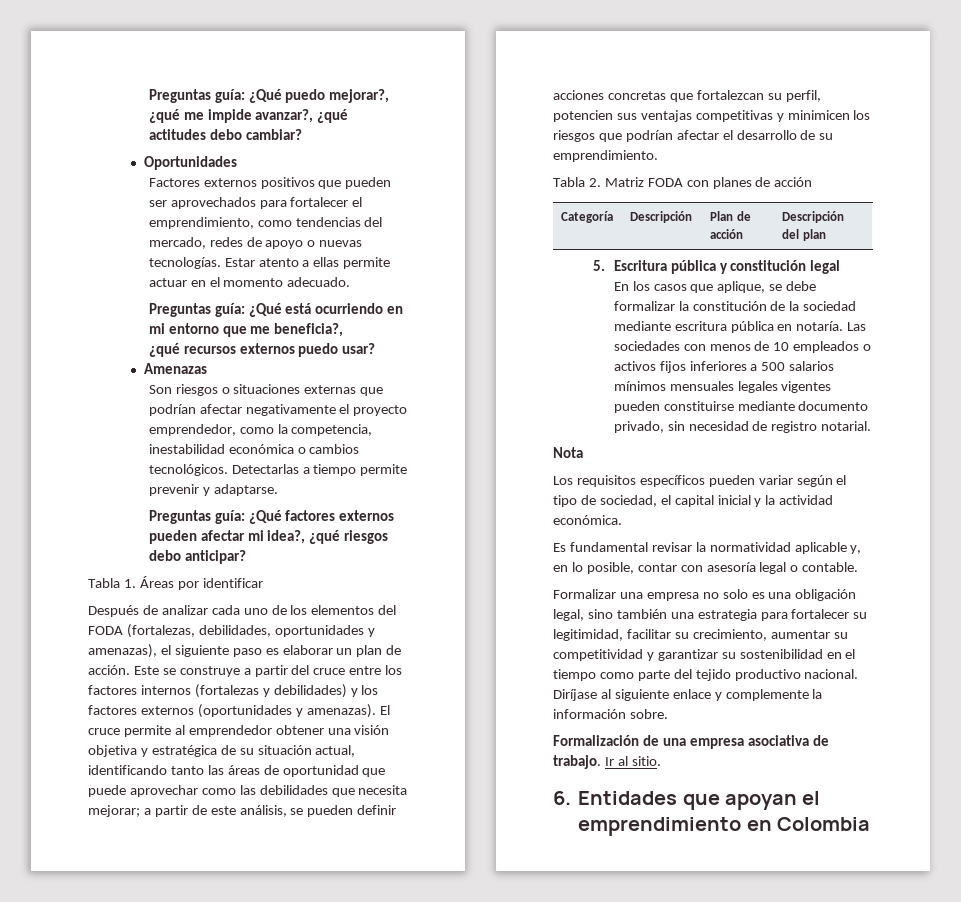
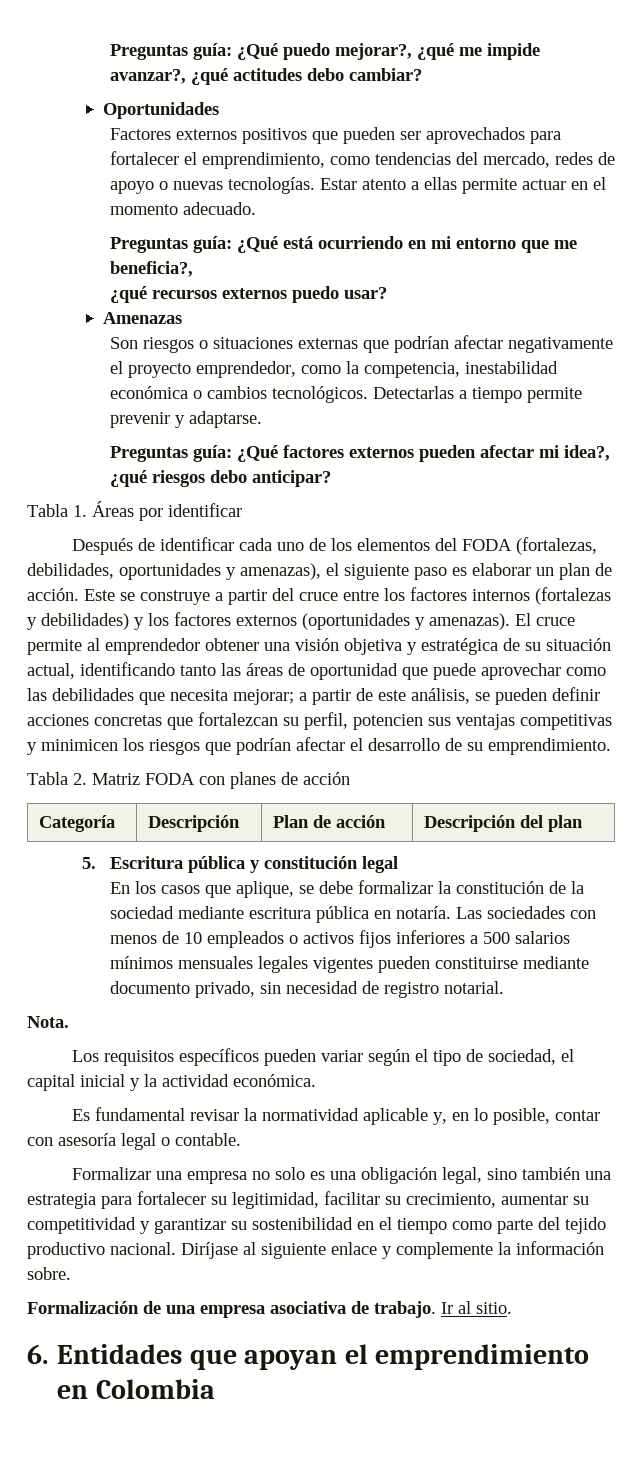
- Después de analizar cada uno de los elementos del FODA (fortalezas, debilidades, oportunidades y amenazas), el siguiente paso es elaborar un plan de acción.
+ Después de identificar cada uno de los elementos del FODA (fortalezas, debilidades, oportunidades y amenazas), el siguiente paso es elaborar un plan de acción.
- Nota
+ Nota.

